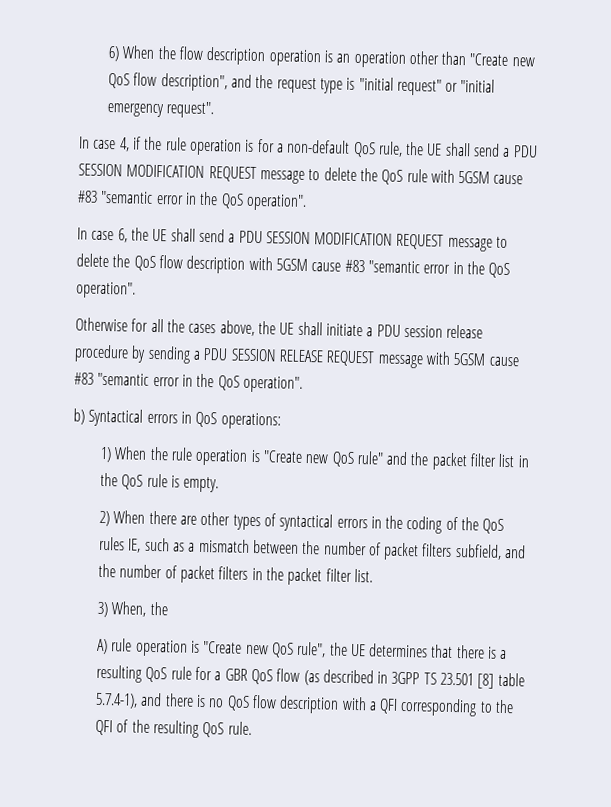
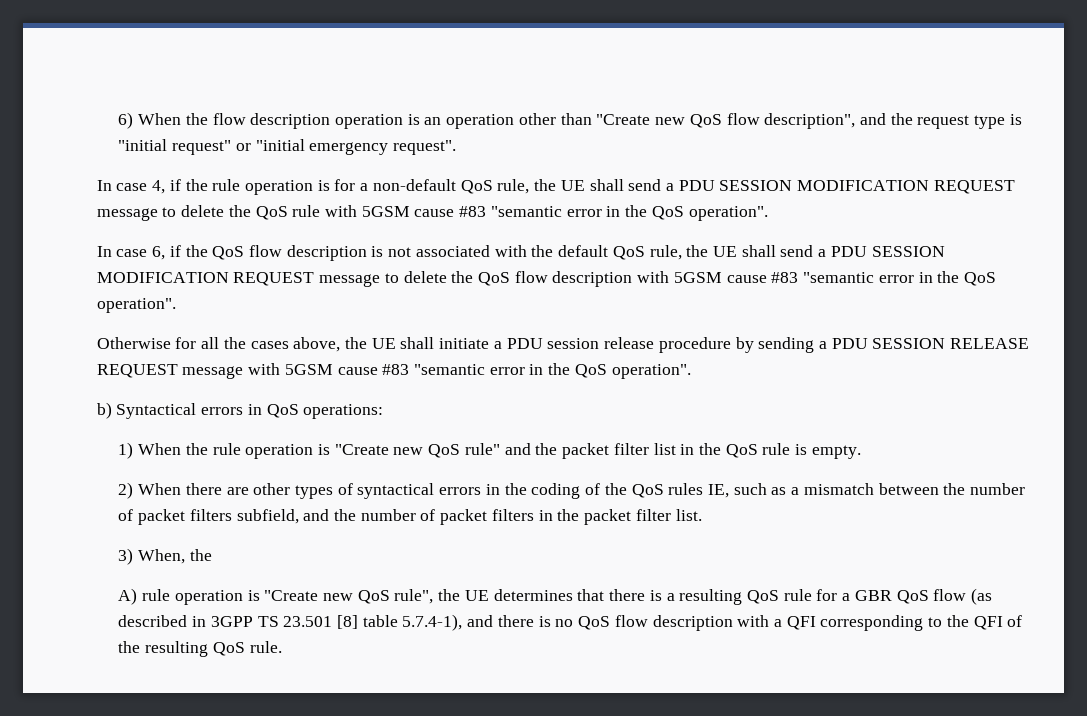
- In case 6, the UE shall send a PDU SESSION MODIFICATION REQUEST message to delete the QoS flow description with 5GSM cause #83 "semantic error in the QoS operation".
+ In case 6, if the QoS flow description is not associated with the default QoS rule, the UE shall send a PDU SESSION MODIFICATION REQUEST message to delete the QoS flow description with 5GSM cause #83 "semantic error in the QoS operation".

